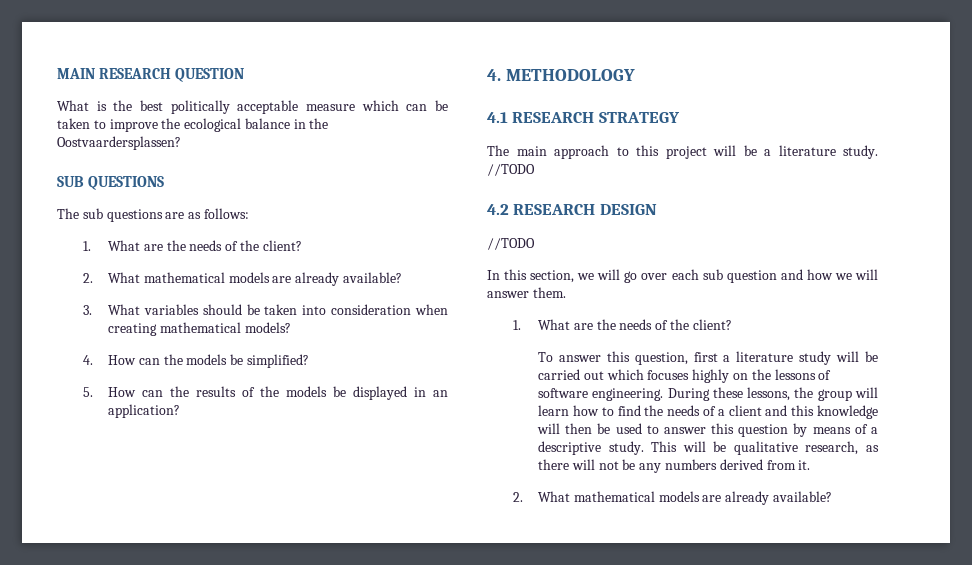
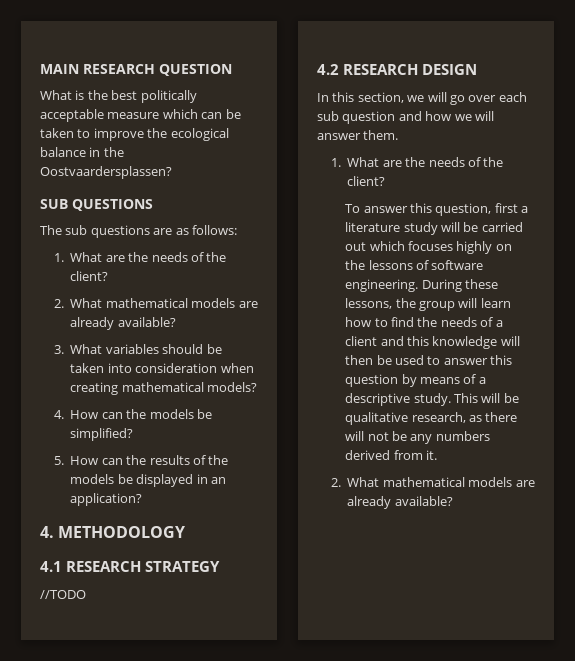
- The main approach to this project will be a literature study.
  4.2 RESEARCH DESIGN
- //TODO

